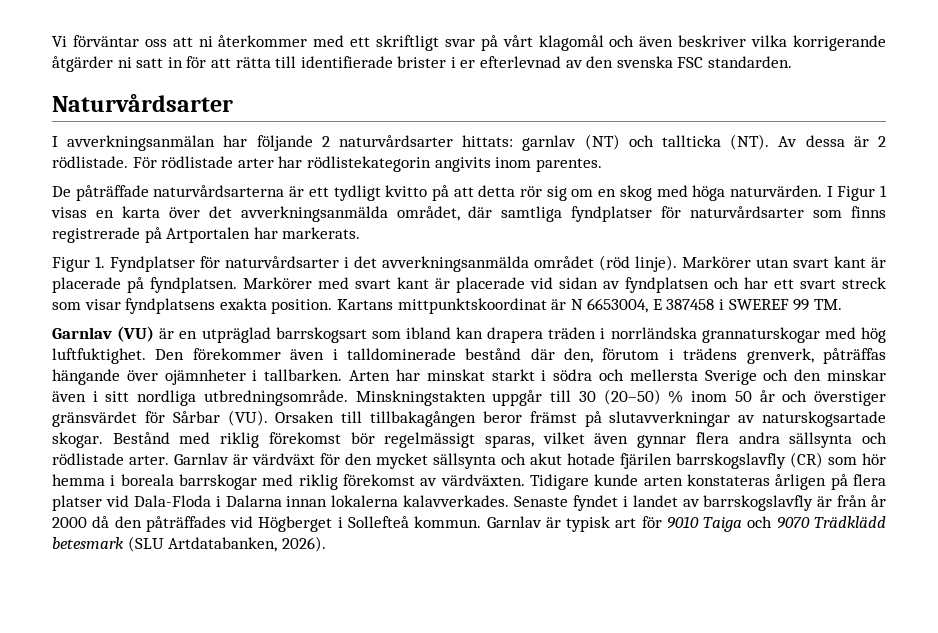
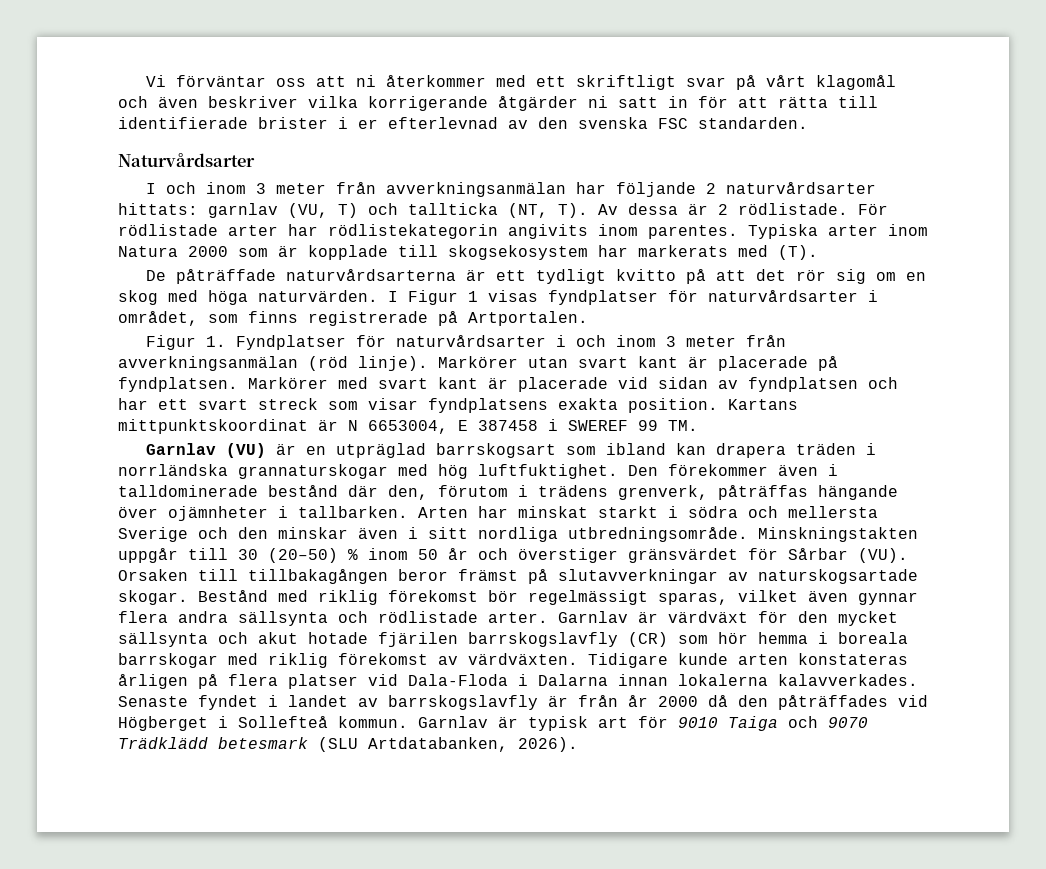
- I avverkningsanmälan har följande 2 naturvårdsarter hittats: garnlav (NT) och tallticka (NT). Av dessa är 2 rödlistade.
+ I och inom 3 meter från avverkningsanmälan har följande 2 naturvårdsarter hittats: garnlav (VU, T) och tallticka (NT, T). Av dessa är 2 rödlistade.
+ Typiska arter inom Natura 2000 som är kopplade till skogsekosystem har markerats med (T).
- De påträffade naturvårdsarterna är ett tydligt kvitto på att detta rör sig om en skog med höga naturvärden.
+ De påträffade naturvårdsarterna är ett tydligt kvitto på att det rör sig om en skog med höga naturvärden.
- I Figur 1 visas en karta över det avverkningsanmälda området, där samtliga fyndplatser för naturvårdsarter som finns registrerade på Artportalen har markerats.
+ I Figur 1 visas fyndplatser för naturvårdsarter i området, som finns registrerade på Artportalen.
- Figur 1. Fyndplatser för naturvårdsarter i det avverkningsanmälda området (röd linje).
+ Figur 1. Fyndplatser för naturvårdsarter i och inom 3 meter från avverkningsanmälan (röd linje).

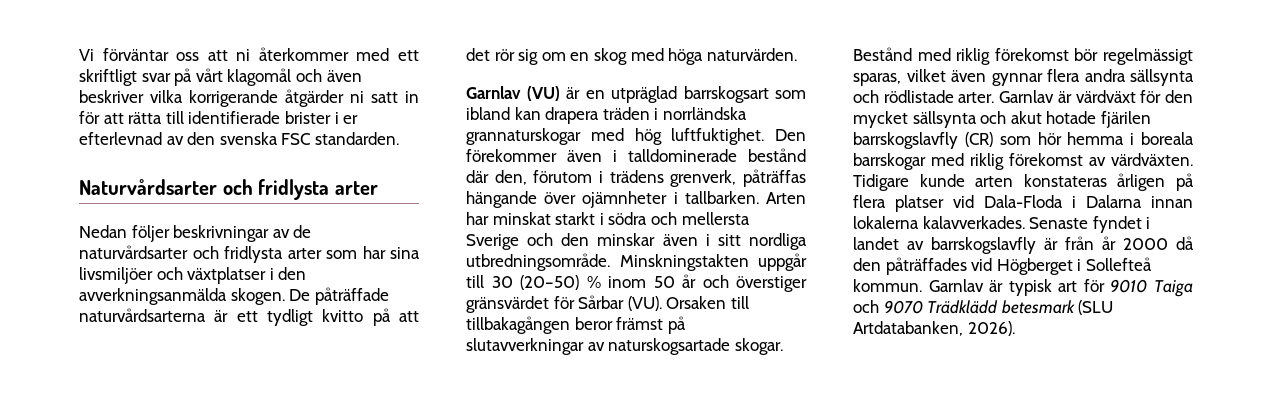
- Naturvårdsarter
- I och inom 3 meter från avverkningsanmälan har följande 2 naturvårdsarter hittats: garnlav (VU, T) och tallticka (NT, T). Av dessa är 2 rödlistade. För rödlistade arter har rödlistekategorin angivits inom parentes. Typiska arter inom Natura 2000 som är kopplade till skogsekosystem har markerats med (T).
- De påträffade naturvårdsarterna är ett tydligt kvitto på att det rör sig om en skog med höga naturvärden. I Figur 1 visas fyndplatser för naturvårdsarter i området, som finns registrerade på Artportalen.
- Figur 1. Fyndplatser för naturvårdsarter i och inom 3 meter från avverkningsanmälan (röd linje). Markörer utan svart kant är placerade på fyndplatsen. Markörer med svart kant är placerade vid sidan av fyndplatsen och har ett svart streck som visar fyndplatsens exakta position. Kartans mittpunktskoordinat är N 6653004, E 387458 i SWEREF 99 TM.
+ Naturvårdsarter och fridlysta arter
+ Nedan följer beskrivningar av de naturvårdsarter och fridlysta arter som har sina livsmiljöer och växtplatser i den avverkningsanmälda skogen. De påträffade naturvårdsarterna är ett tydligt kvitto på att det rör sig om en skog med höga naturvärden.

